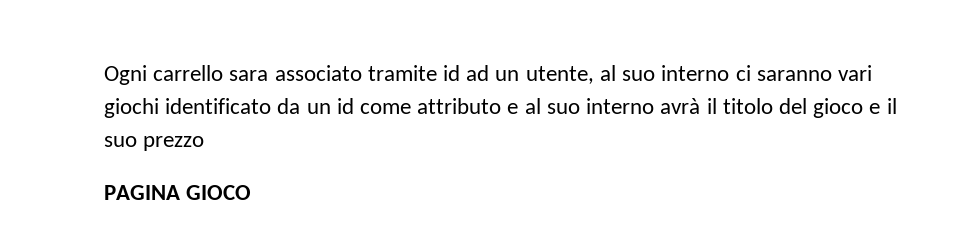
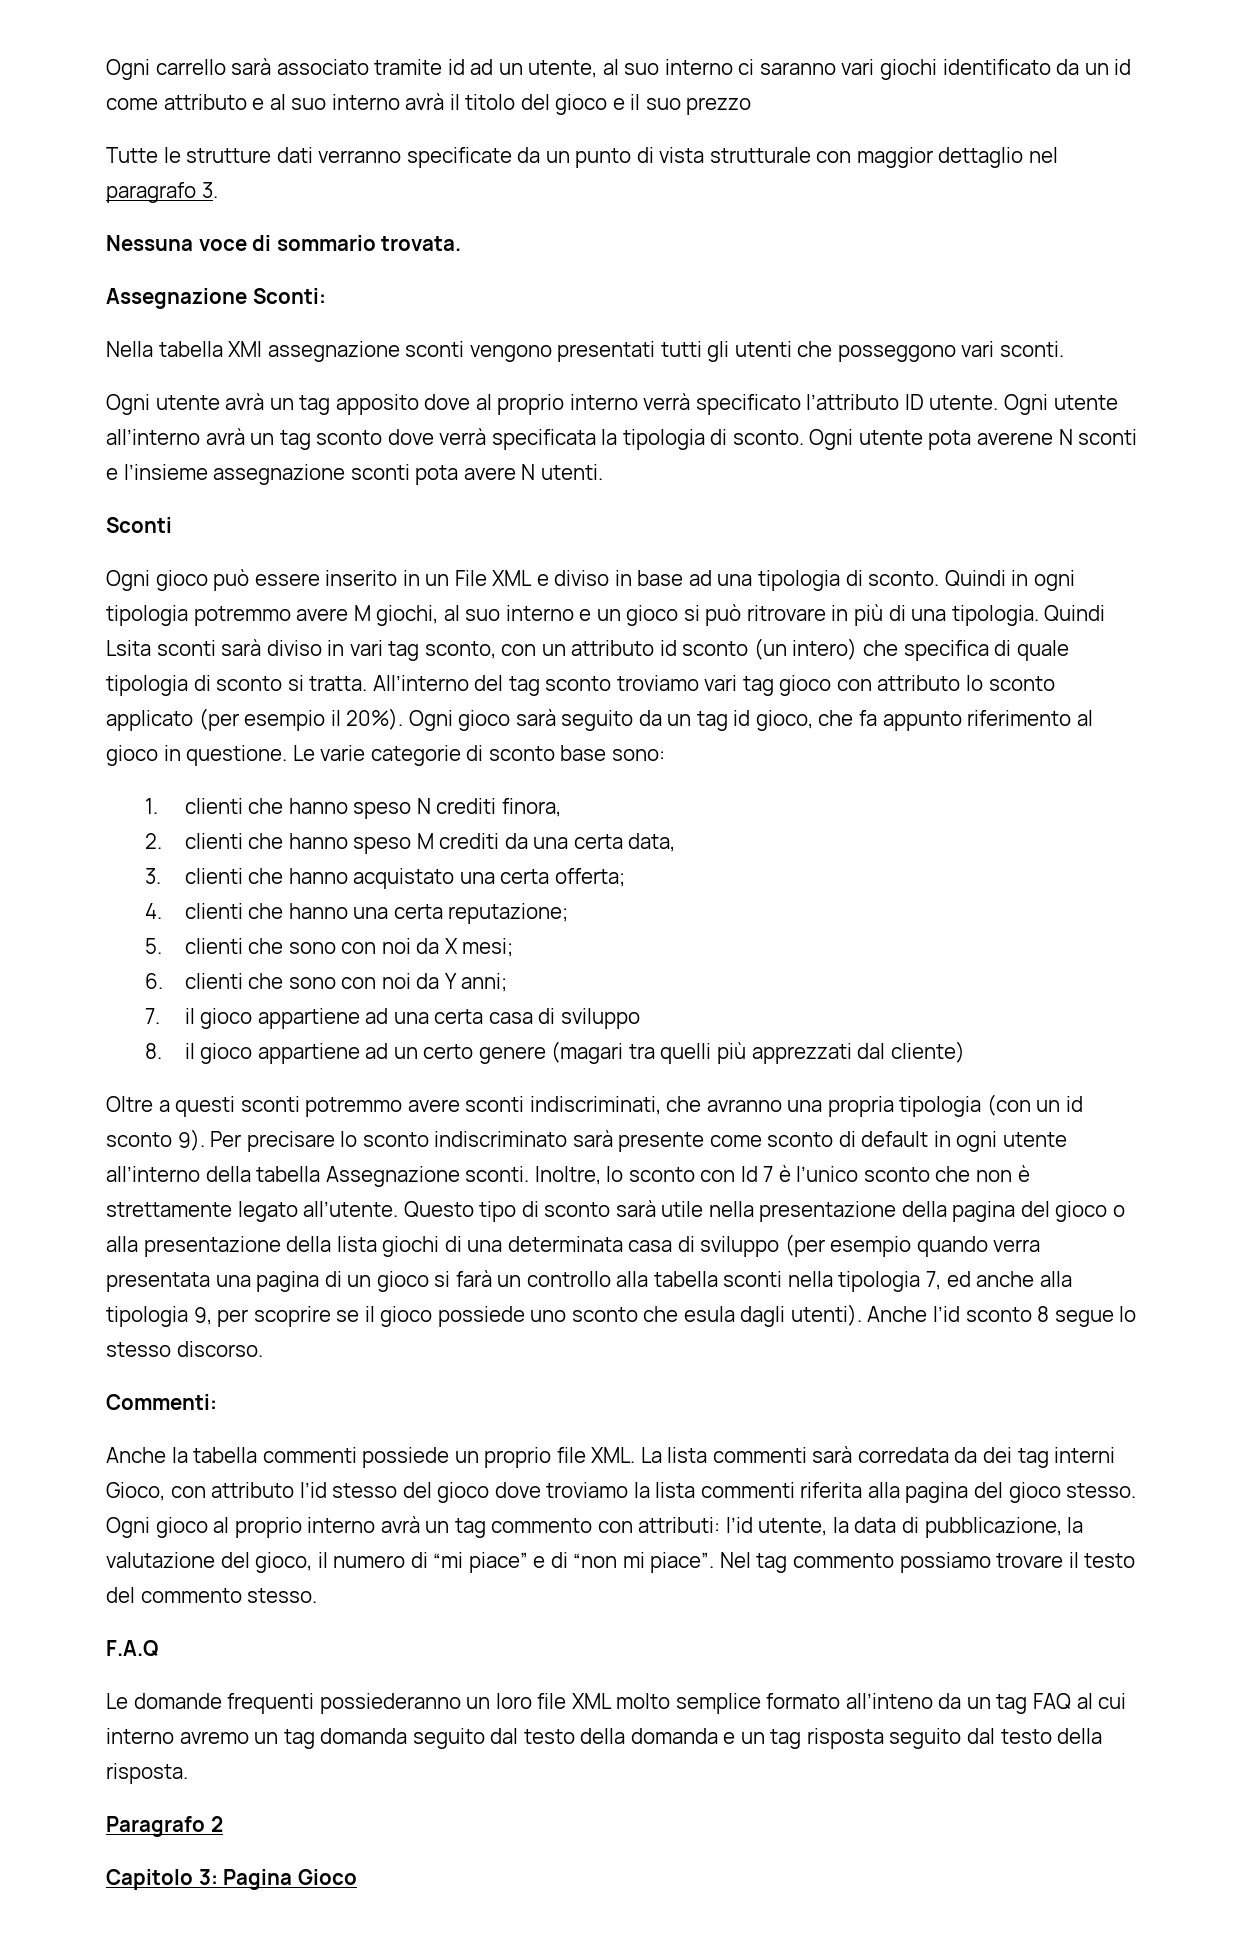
- Ogni carrello sara associato tramite id ad un utente, al suo interno ci saranno vari giochi identificato da un id come attributo e al suo interno avrà il titolo del gioco e il suo prezzo
+ Ogni carrello sarà associato tramite id ad un utente, al suo interno ci saranno vari giochi identificato da un id come attributo e al suo interno avrà il titolo del gioco e il suo prezzo
- PAGINA GIOCO
+ Tutte le strutture dati verranno specificate da un punto di vista strutturale con maggior dettaglio nel paragrafo 3.
+ Nessuna voce di sommario trovata.
+ Assegnazione Sconti:
+ Nella tabella XMl assegnazione sconti vengono presentati tutti gli utenti che posseggono vari sconti.
+ Ogni utente avrà un tag apposito dove al proprio interno verrà specificato l’attributo ID utente. Ogni utente all’interno avrà un tag sconto dove verrà specificata la tipologia di sconto. Ogni utente pota averene N sconti e l’insieme assegnazione sconti pota avere N utenti.
+ Sconti
+ Ogni gioco può essere inserito in un File XML e diviso in base ad una tipologia di sconto. Quindi in ogni tipologia potremmo avere M giochi, al suo interno e un gioco si può ritrovare in più di una tipologia. Quindi Lsita sconti sarà diviso in vari tag sconto, con un attributo id sconto (un intero) che specifica di quale tipologia di sconto si tratta. All’interno del tag sconto troviamo vari tag gioco con attributo lo sconto applicato (per esempio il 20%). Ogni gioco sarà seguito da un tag id gioco, che fa appunto riferimento al gioco in questione. Le varie categorie di sconto base sono:
+ 1. clienti che hanno speso N crediti finora,
+ 2. clienti che hanno speso M crediti da una certa data,
+ 3. clienti che hanno acquistato una certa offerta;
+ 4. clienti che hanno una certa reputazione;
+ 5. clienti che sono con noi da X mesi;
+ 6. clienti che sono con noi da Y anni;
+ 7. il gioco appartiene ad una certa casa di sviluppo
+ 8. il gioco appartiene ad un certo genere (magari tra quelli più apprezzati dal cliente)
+ Oltre a questi sconti potremmo avere sconti indiscriminati, che avranno una propria tipologia (con un id sconto 9). Per precisare lo sconto indiscriminato sarà presente come sconto di default in ogni utente all’interno della tabella Assegnazione sconti. Inoltre, lo sconto con Id 7 è l’unico sconto che non è strettamente legato all’utente. Questo tipo di sconto sarà utile nella presentazione della pagina del gioco o alla presentazione della lista giochi di una determinata casa di sviluppo (per esempio quando verra presentata una pagina di un gioco si farà un controllo alla tabella sconti nella tipologia 7, ed anche alla tipologia 9, per scoprire se il gioco possiede uno sconto che esula dagli utenti). Anche l’id sconto 8 segue lo stesso discorso.
+ Commenti:
+ Anche la tabella commenti possiede un proprio file XML. La lista commenti sarà corredata da dei tag interni Gioco, con attributo l’id stesso del gioco dove troviamo la lista commenti riferita alla pagina del gioco stesso. Ogni gioco al proprio interno avrà un tag commento con attributi: l’id utente, la data di pubblicazione, la valutazione del gioco, il numero di “mi piace” e di “non mi piace”. Nel tag commento possiamo trovare il testo del commento stesso.
+ F.A.Q
+ Le domande frequenti possiederanno un loro file XML molto semplice formato all’inteno da un tag FAQ al cui interno avremo un tag domanda seguito dal testo della domanda e un tag risposta seguito dal testo della risposta.
+ Paragrafo 2
+ Capitolo 3: Pagina Gioco

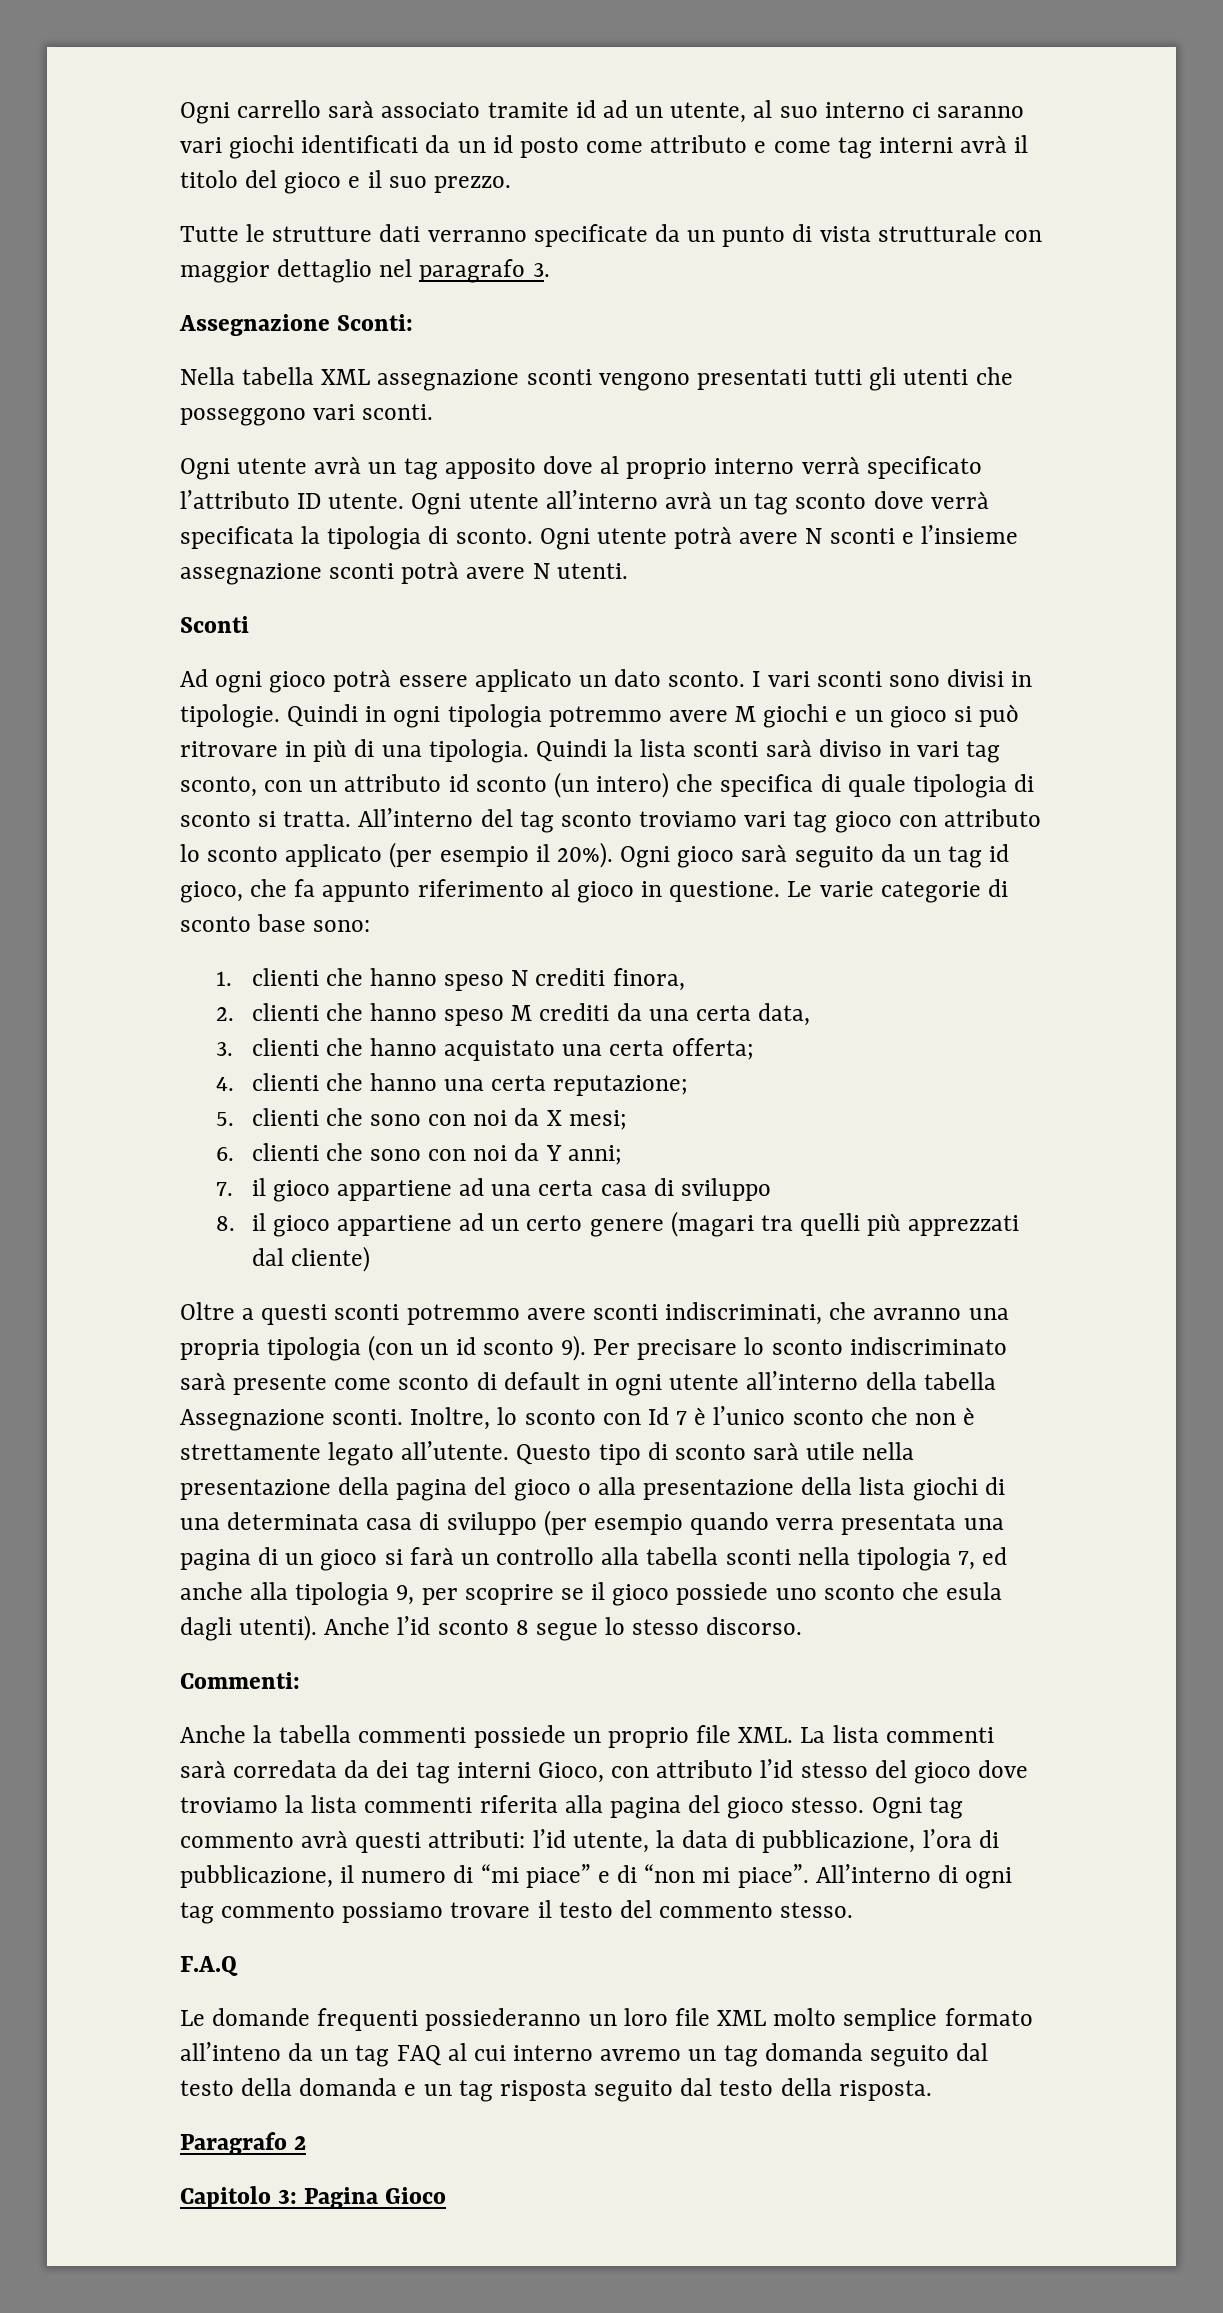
- Ogni carrello sarà associato tramite id ad un utente, al suo interno ci saranno vari giochi identificato da un id come attributo e al suo interno avrà il titolo del gioco e il suo prezzo
+ Ogni carrello sarà associato tramite id ad un utente, al suo interno ci saranno vari giochi identificati da un id posto come attributo e come tag interni avrà il titolo del gioco e il suo prezzo.
- Nessuna voce di sommario trovata.
- Nella tabella XMl assegnazione sconti vengono presentati tutti gli utenti che posseggono vari sconti.
+ Nella tabella XML assegnazione sconti vengono presentati tutti gli utenti che posseggono vari sconti.
- Ogni utente pota averene N sconti e l’insieme assegnazione sconti pota avere N utenti.
+ Ogni utente potrà avere N sconti e l’insieme assegnazione sconti potrà avere N utenti.
- Ogni gioco può essere inserito in un File XML e diviso in base ad una tipologia di sconto.
+ Ad ogni gioco potrà essere applicato un dato sconto. I vari sconti sono divisi in tipologie.
- Quindi in ogni tipologia potremmo avere M giochi, al suo interno e un gioco si può ritrovare in più di una tipologia.
+ Quindi in ogni tipologia potremmo avere M giochi e un gioco si può ritrovare in più di una tipologia.
- Quindi Lsita sconti sarà diviso in vari tag sconto, con un attributo id sconto (un intero) che specifica di quale tipologia di sconto si tratta.
+ Quindi la lista sconti sarà diviso in vari tag sconto, con un attributo id sconto (un intero) che specifica di quale tipologia di sconto si tratta.
- Ogni gioco al proprio interno avrà un tag commento con attributi: l’id utente, la data di pubblicazione, la valutazione del gioco, il numero di “mi piace” e di “non mi piace”.
+ Ogni tag commento avrà questi attributi: l’id utente, la data di pubblicazione, l’ora di pubblicazione, il numero di “mi piace” e di “non mi piace”.
- Nel tag commento possiamo trovare il testo del commento stesso.
+ All’interno di ogni tag commento possiamo trovare il testo del commento stesso.

